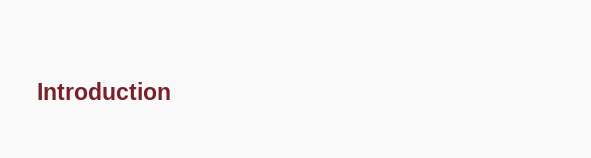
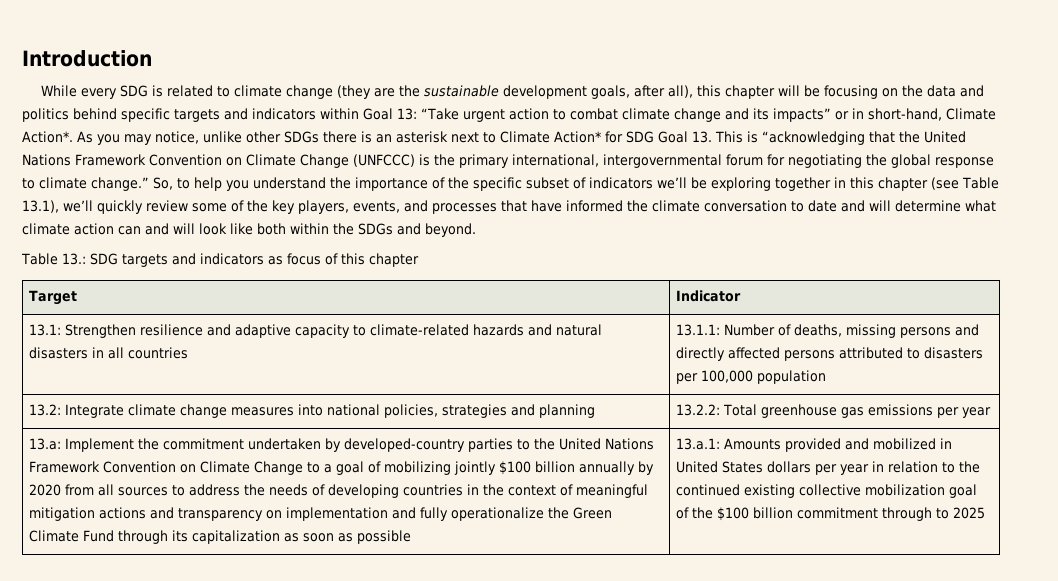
+ While every SDG is related to climate change (they are the sustainable development goals, after all), this chapter will be focusing on the data and politics behind specific targets and indicators within Goal 13: “Take urgent action to combat climate change and its impacts” or in short-hand, Climate Action*. As you may notice, unlike other SDGs there is an asterisk next to Climate Action* for SDG Goal 13. This is “acknowledging that the United Nations Framework Convention on Climate Change (UNFCCC) is the primary international, intergovernmental forum for negotiating the global response to climate change.” So, to help you understand the importance of the specific subset of indicators we’ll be exploring together in this chapter (see Table 13.1), we’ll quickly review some of the key players, events, and processes that have informed the climate conversation to date and will determine what climate action can and will look like both within the SDGs and beyond.
+ Table 13.: SDG targets and indicators as focus of this chapter
+ Target | Indicator
+ 13.1: Strengthen resilience and adaptive capacity to climate-related hazards and natural disasters in all countries | 13.1.1: Number of deaths, missing persons and directly affected persons attributed to disasters per 100,000 population
+ 13.2: Integrate climate change measures into national policies, strategies and planning | 13.2.2: Total greenhouse gas emissions per year
+ 13.a: Implement the commitment undertaken by developed-country parties to the United Nations Framework Convention on Climate Change to a goal of mobilizing jointly $100 billion annually by 2020 from all sources to address the needs of developing countries in the context of meaningful mitigation actions and transparency on implementation and fully operationalize the Green Climate Fund through its capitalization as soon as possible | 13.a.1: Amounts provided and mobilized in United States dollars per year in relation to the continued existing collective mobilization goal of the $100 billion commitment through to 2025

